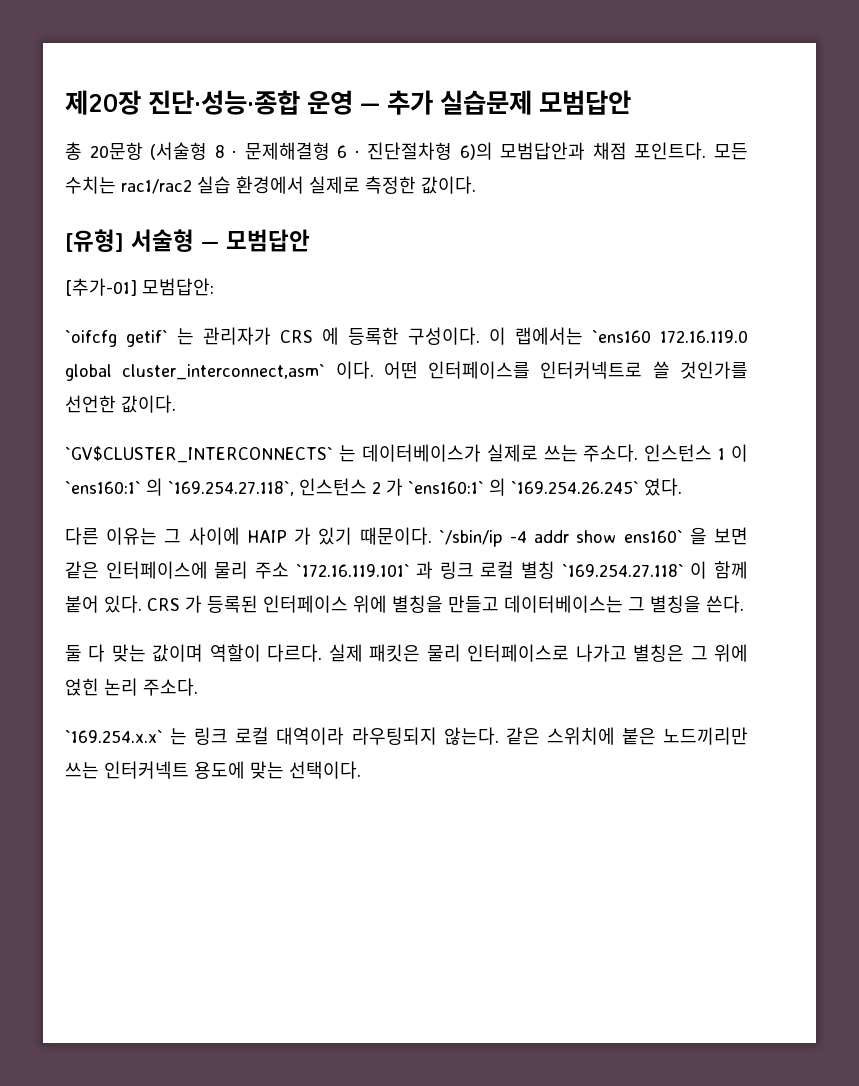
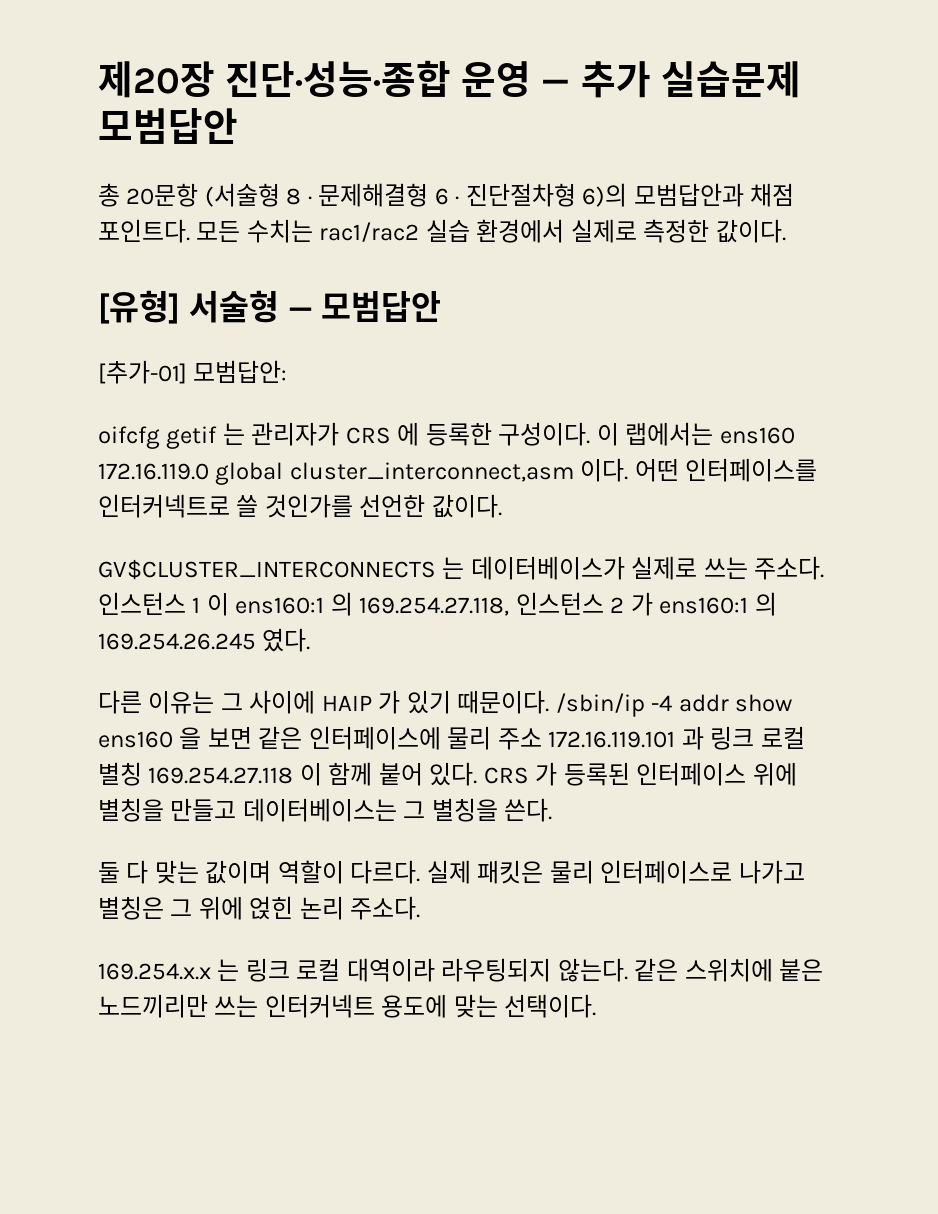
- `oifcfg getif` 는 관리자가 CRS 에 등록한 구성이다.
+ oifcfg getif 는 관리자가 CRS 에 등록한 구성이다.
- 이 랩에서는 `ens160 172.16.119.0 global cluster_interconnect,asm` 이다.
+ 이 랩에서는 ens160 172.16.119.0 global cluster_interconnect,asm 이다.
- `GV$CLUSTER_INTERCONNECTS` 는 데이터베이스가 실제로 쓰는 주소다.
+ GV$CLUSTER_INTERCONNECTS 는 데이터베이스가 실제로 쓰는 주소다.
- 인스턴스 1 이 `ens160:1` 의 `169.254.27.118`, 인스턴스 2 가 `ens160:1` 의 `169.254.26.245` 였다.
+ 인스턴스 1 이 ens160:1 의 169.254.27.118, 인스턴스 2 가 ens160:1 의 169.254.26.245 였다.
- `/sbin/ip -4 addr show ens160` 을 보면 같은 인터페이스에 물리 주소 `172.16.119.101` 과 링크 로컬 별칭 `169.254.27.118` 이 함께 붙어 있다.
+ /sbin/ip -4 addr show ens160 을 보면 같은 인터페이스에 물리 주소 172.16.119.101 과 링크 로컬 별칭 169.254.27.118 이 함께 붙어 있다.
- `169.254.x.x` 는 링크 로컬 대역이라 라우팅되지 않는다.
+ 169.254.x.x 는 링크 로컬 대역이라 라우팅되지 않는다.

